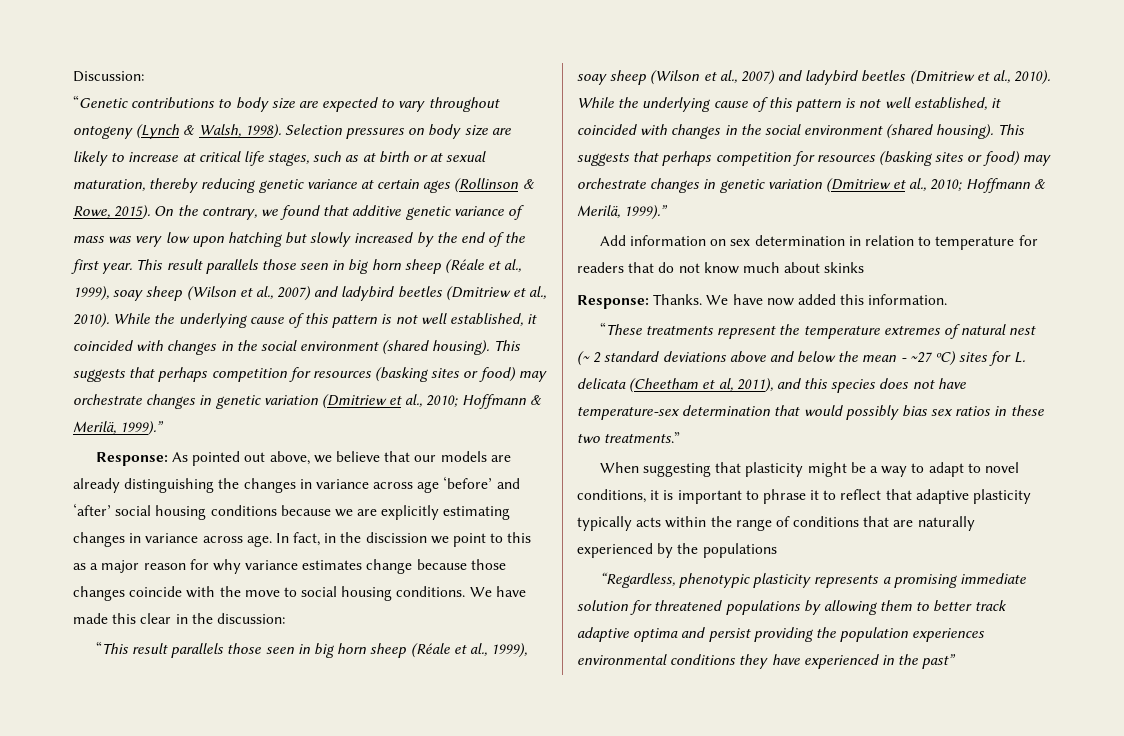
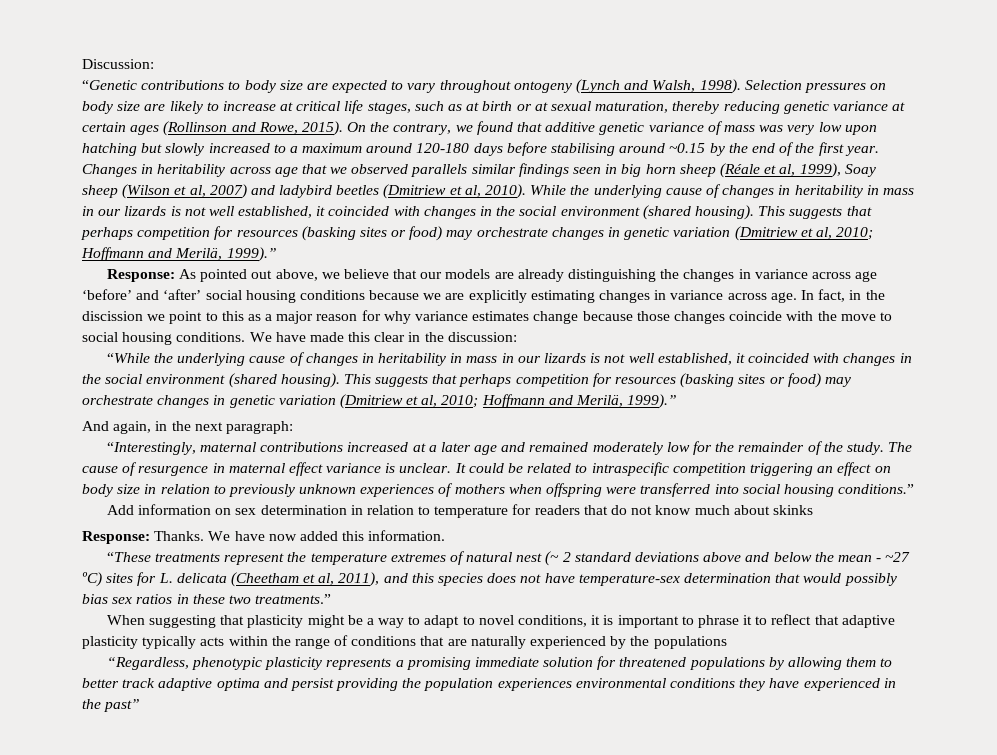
- “Genetic contributions to body size are expected to vary throughout ontogeny (Lynch & Walsh, 1998).
+ “Genetic contributions to body size are expected to vary throughout ontogeny (Lynch and Walsh, 1998).
- Selection pressures on body size are likely to increase at critical life stages, such as at birth or at sexual maturation, thereby reducing genetic variance at certain ages (Rollinson & Rowe, 2015).
+ Selection pressures on body size are likely to increase at critical life stages, such as at birth or at sexual maturation, thereby reducing genetic variance at certain ages (Rollinson and Rowe, 2015).
- On the contrary, we found that additive genetic variance of mass was very low upon hatching but slowly increased by the end of the first year.
+ On the contrary, we found that additive genetic variance of mass was very low upon hatching but slowly increased to a maximum around 120-180 days before stabilising around ~0.15 by the end of the first year.
- This result parallels those seen in big horn sheep (Réale et al., 1999), soay sheep (Wilson et al., 2007) and ladybird beetles (Dmitriew et al., 2010). While the underlying cause of this pattern is not well established, it coincided with changes in the social environment (shared housing). This suggests that perhaps competition for resources (basking sites or food) may orchestrate changes in genetic variation (Dmitriew et al., 2010; Hoffmann & Merilä, 1999).”
+ Changes in heritability across age that we observed parallels similar findings seen in big horn sheep (Réale et al, 1999), Soay sheep (Wilson et al, 2007) and ladybird beetles (Dmitriew et al, 2010). While the underlying cause of changes in heritability in mass in our lizards is not well established, it coincided with changes in the social environment (shared housing). This suggests that perhaps competition for resources (basking sites or food) may orchestrate changes in genetic variation (Dmitriew et al, 2010; Hoffmann and Merilä, 1999).”
- “This result parallels those seen in big horn sheep (Réale et al., 1999), soay sheep (Wilson et al., 2007) and ladybird beetles (Dmitriew et al., 2010). While the underlying cause of this pattern is not well established, it coincided with changes in the social environment (shared housing). This suggests that perhaps competition for resources (basking sites or food) may orchestrate changes in genetic variation (Dmitriew et al., 2010; Hoffmann & Merilä, 1999).”
+ “While the underlying cause of changes in heritability in mass in our lizards is not well established, it coincided with changes in the social environment (shared housing). This suggests that perhaps competition for resources (basking sites or food) may orchestrate changes in genetic variation (Dmitriew et al, 2010; Hoffmann and Merilä, 1999).”
+ And again, in the next paragraph:
+ “Interestingly, maternal contributions increased at a later age and remained moderately low for the remainder of the study. The cause of resurgence in maternal effect variance is unclear. It could be related to intraspecific competition triggering an effect on body size in relation to previously unknown experiences of mothers when offspring were transferred into social housing conditions.”

